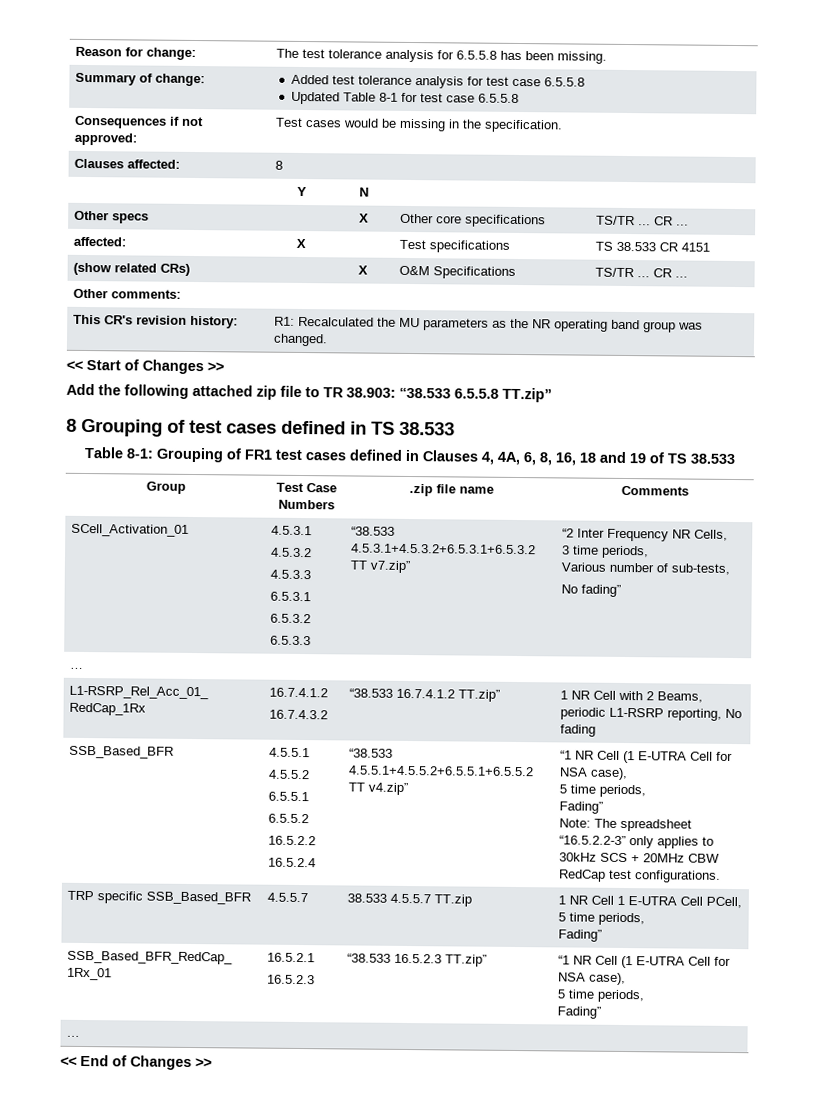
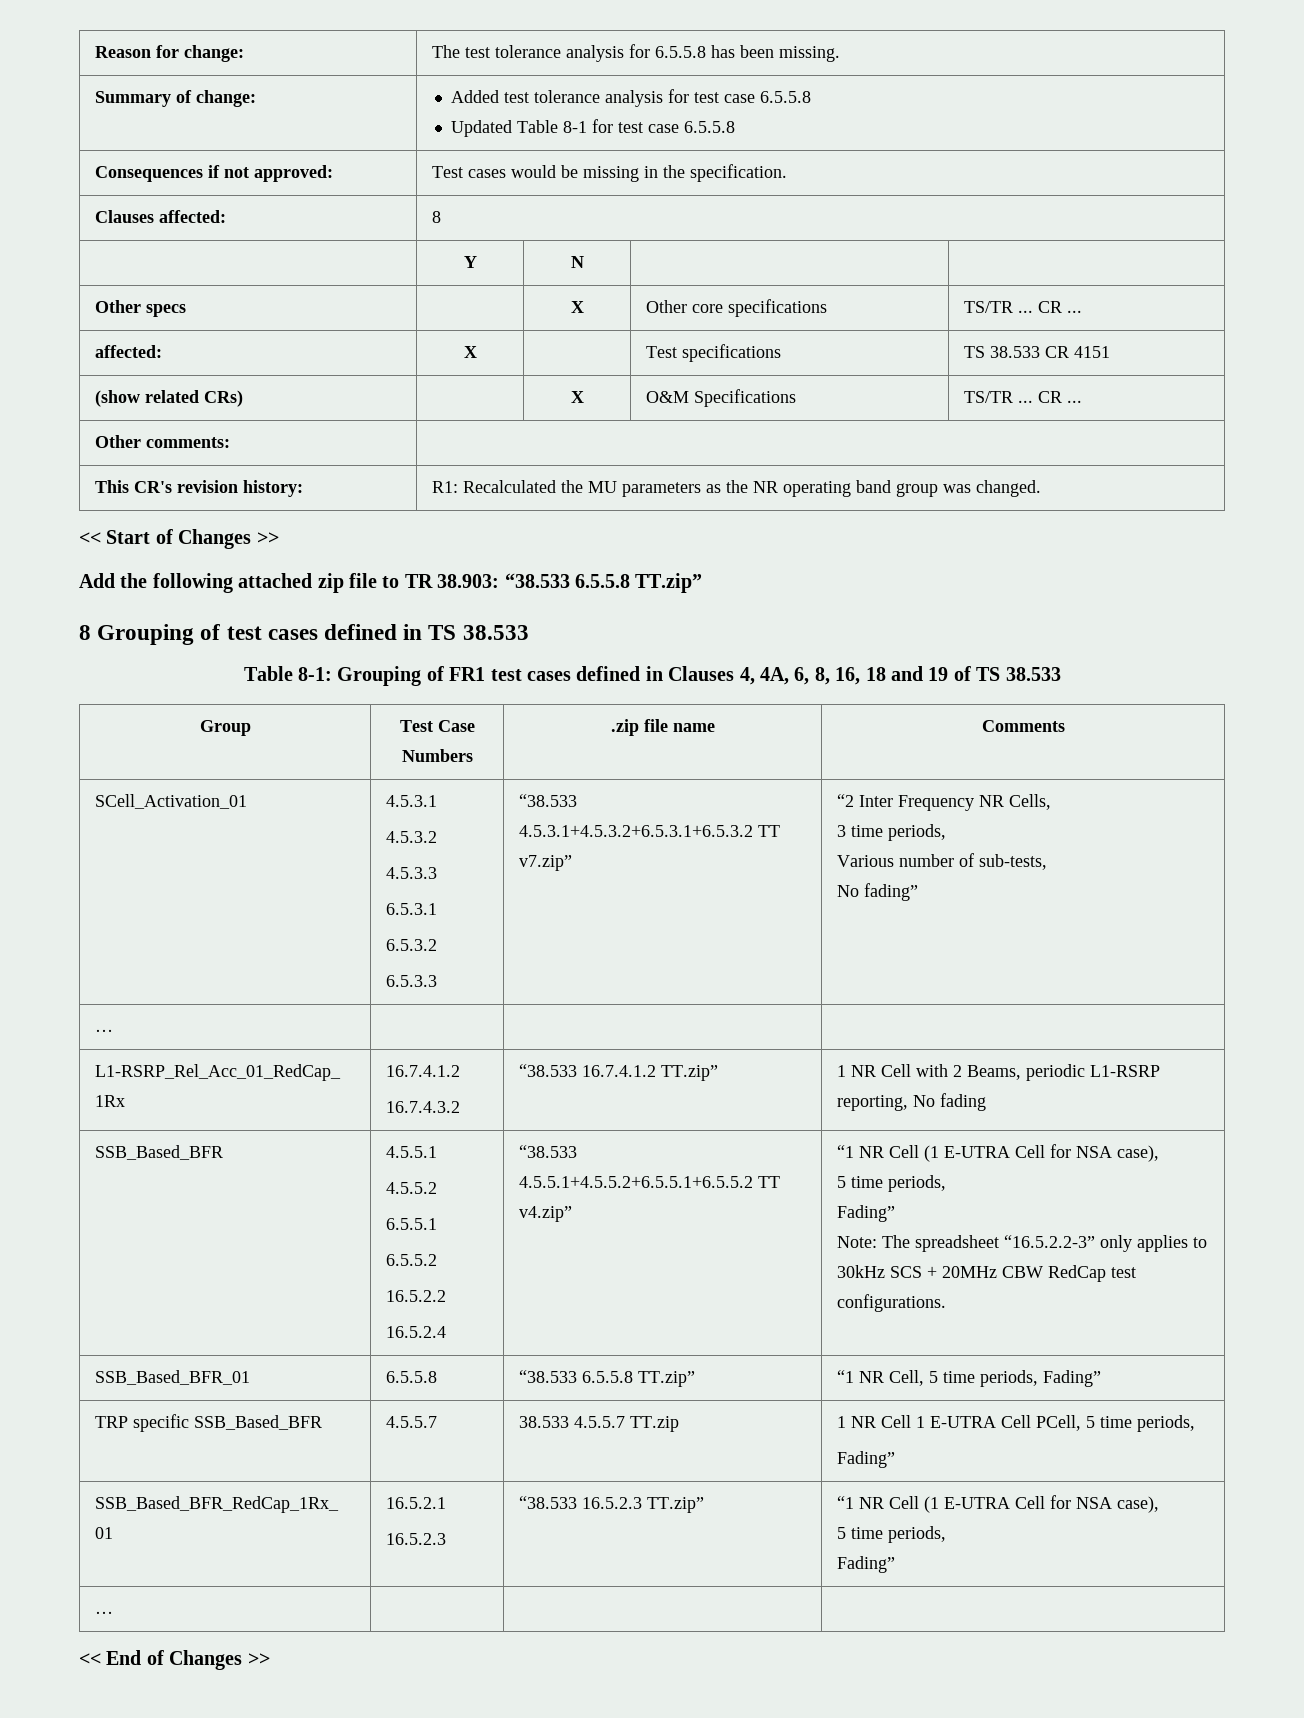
+ SSB_Based_BFR_01 | 6.5.5.8 | “38.533 6.5.5.8 TT.zip” | “1 NR Cell, 5 time periods, Fading”

